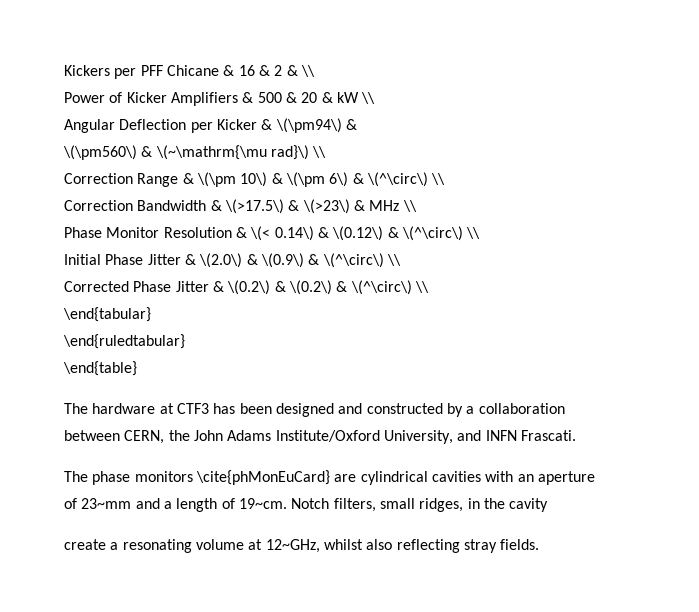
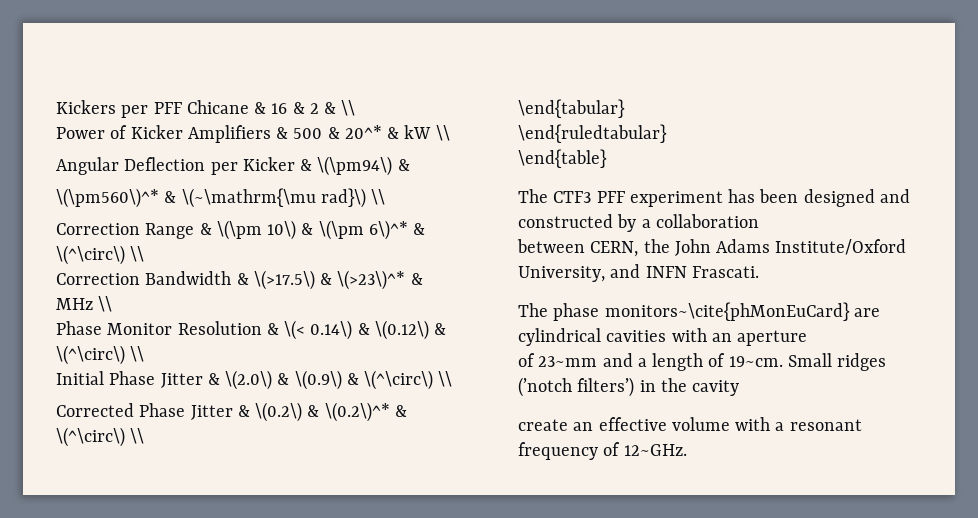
- Power of Kicker Amplifiers & 500 & 20 & kW \\
+ Power of Kicker Amplifiers & 500 & 20^* & kW \\
- \(\pm560\) & \(~\mathrm{\mu rad}\) \\
+ \(\pm560\)^* & \(~\mathrm{\mu rad}\) \\
- Correction Range & \(\pm 10\) & \(\pm 6\) & \(^\circ\) \\
+ Correction Range & \(\pm 10\) & \(\pm 6\)^* & \(^\circ\) \\
- Correction Bandwidth & \(>17.5\) & \(>23\) & MHz \\
+ Correction Bandwidth & \(>17.5\) & \(>23\)^* & MHz \\
- Corrected Phase Jitter & \(0.2\) & \(0.2\) & \(^\circ\) \\
+ Corrected Phase Jitter & \(0.2\) & \(0.2\)^* & \(^\circ\) \\
- The hardware at CTF3 has been designed and constructed by a collaboration
+ The CTF3 PFF experiment has been designed and constructed by a collaboration
- The phase monitors \cite{phMonEuCard} are cylindrical cavities with an aperture
+ The phase monitors~\cite{phMonEuCard} are cylindrical cavities with an aperture
- Notch filters, small ridges, in the cavity
+ Small ridges (’notch filters’) in the cavity
- create a resonating volume at 12~GHz, whilst also reflecting stray fields.
+ create an effective volume with a resonant frequency of 12~GHz.

